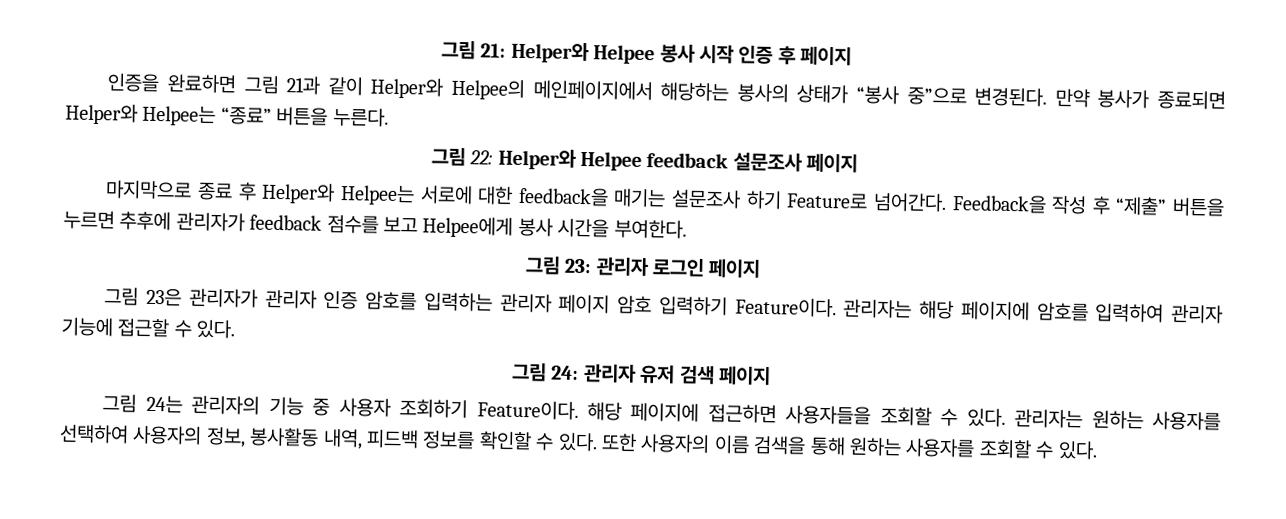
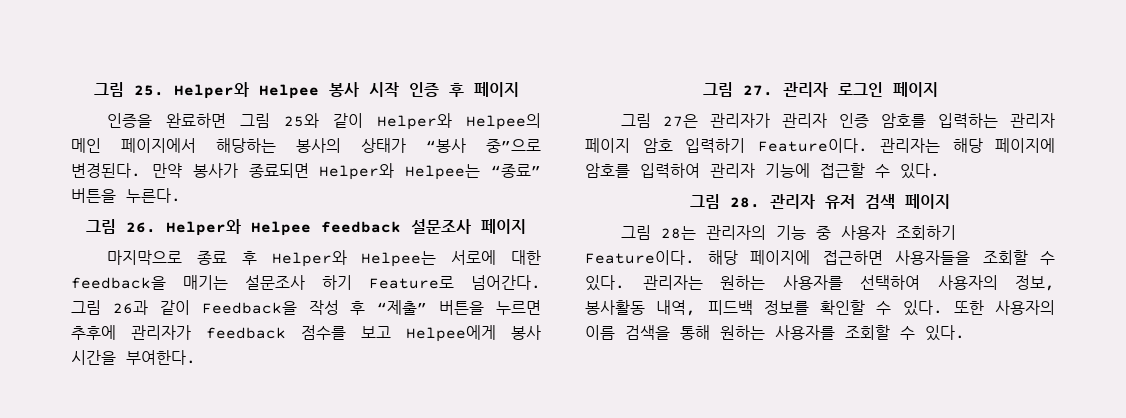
- 그림 21: Helper와 Helpee 봉사 시작 인증 후 페이지
+ 그림 25. Helper와 Helpee 봉사 시작 인증 후 페이지
- 인증을 완료하면 그림 21과 같이 Helper와 Helpee의 메인페이지에서 해당하는 봉사의 상태가 “봉사 중”으로 변경된다.
+ 인증을 완료하면 그림 25와 같이 Helper와 Helpee의 메인 페이지에서 해당하는 봉사의 상태가 “봉사 중”으로 변경된다.
- 그림 22: Helper와 Helpee feedback 설문조사 페이지
+ 그림 26. Helper와 Helpee feedback 설문조사 페이지
- Feedback을 작성 후 “제출” 버튼을 누르면 추후에 관리자가 feedback 점수를 보고 Helpee에게 봉사 시간을 부여한다.
+ 그림 26과 같이 Feedback을 작성 후 “제출” 버튼을 누르면 추후에 관리자가 feedback 점수를 보고 Helpee에게 봉사 시간을 부여한다.
- 그림 23: 관리자 로그인 페이지
+ 그림 27. 관리자 로그인 페이지
- 그림 23은 관리자가 관리자 인증 암호를 입력하는 관리자 페이지 암호 입력하기 Feature이다.
+ 그림 27은 관리자가 관리자 인증 암호를 입력하는 관리자 페이지 암호 입력하기 Feature이다.
- 그림 24: 관리자 유저 검색 페이지
+ 그림 28. 관리자 유저 검색 페이지
- 그림 24는 관리자의 기능 중 사용자 조회하기 Feature이다.
+ 그림 28는 관리자의 기능 중 사용자 조회하기 Feature이다.

